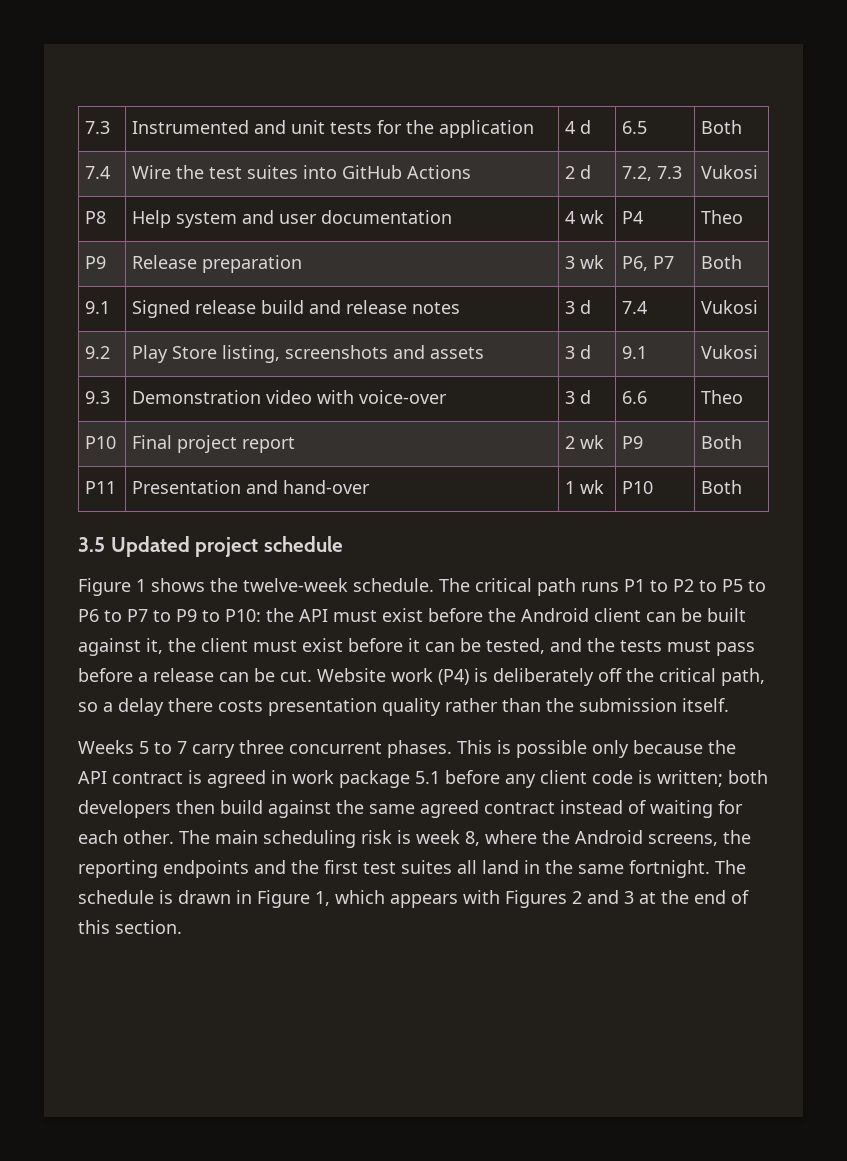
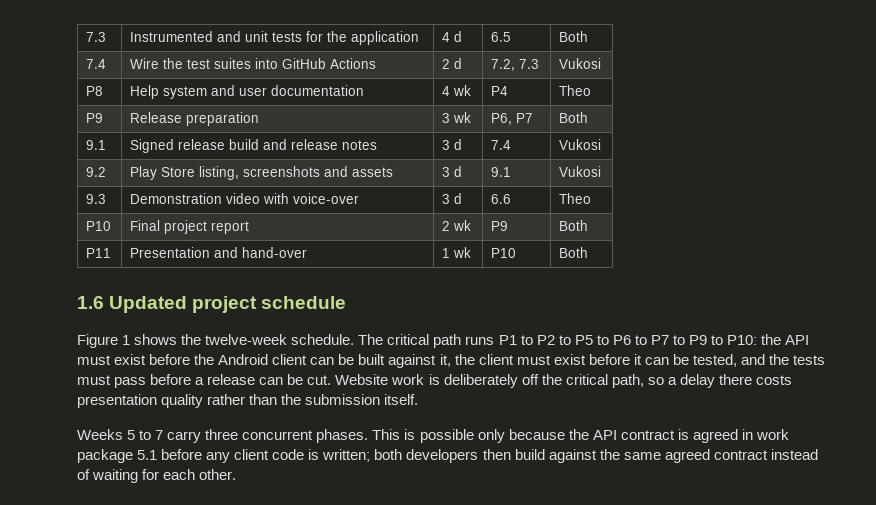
- 3.5 Updated project schedule
+ 1.6 Updated project schedule
- Website work (P4) is deliberately off the critical path, so a delay there costs presentation quality rather than the submission itself.
+ Website work is deliberately off the critical path, so a delay there costs presentation quality rather than the submission itself.
- The main scheduling risk is week 8, where the Android screens, the reporting endpoints and the first test suites all land in the same fortnight. The schedule is drawn in Figure 1, which appears with Figures 2 and 3 at the end of this section.

